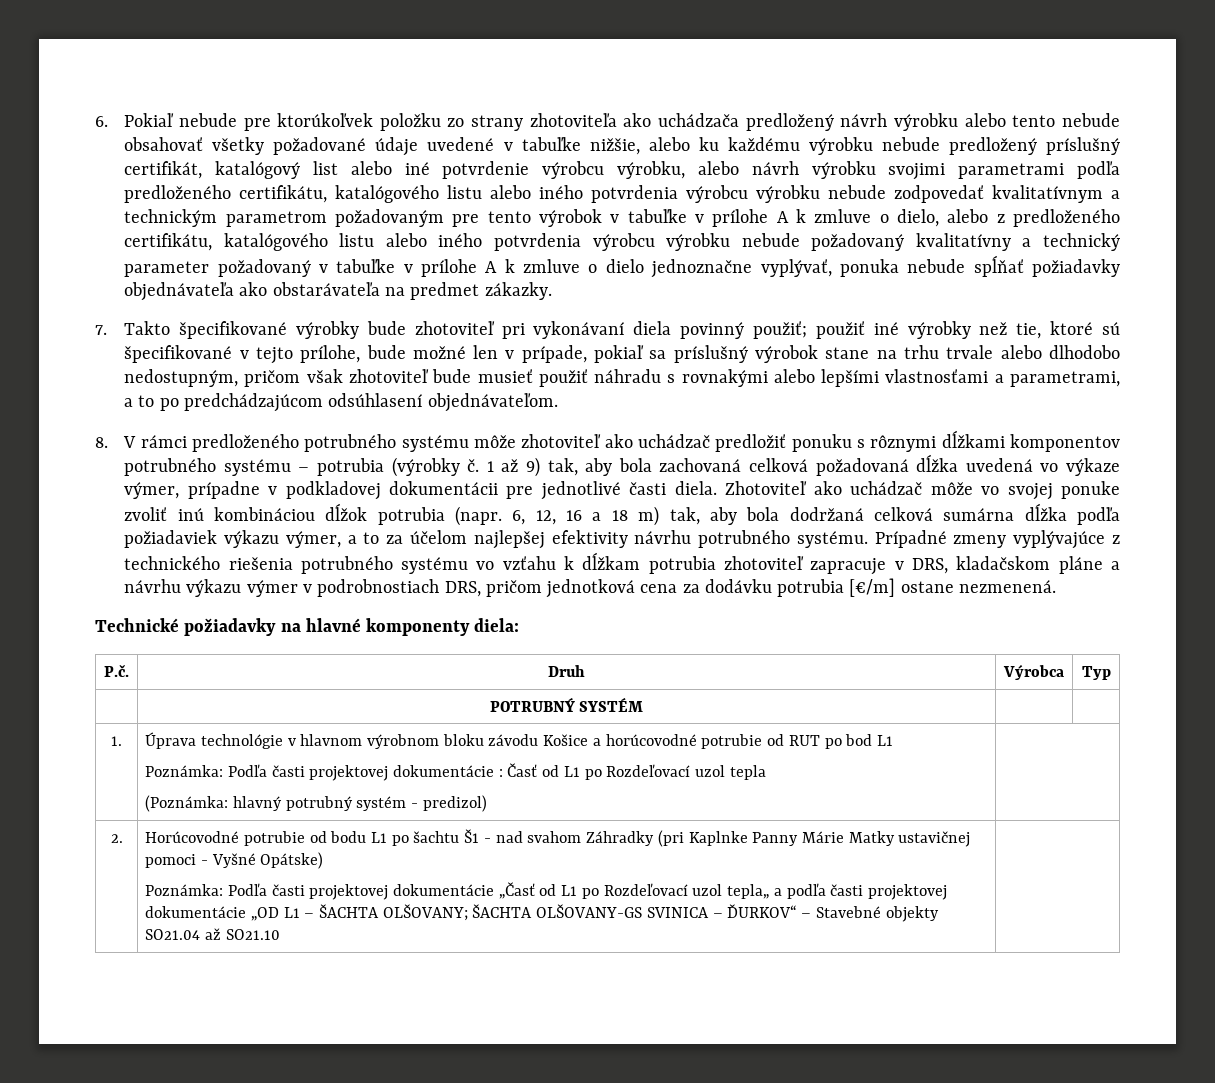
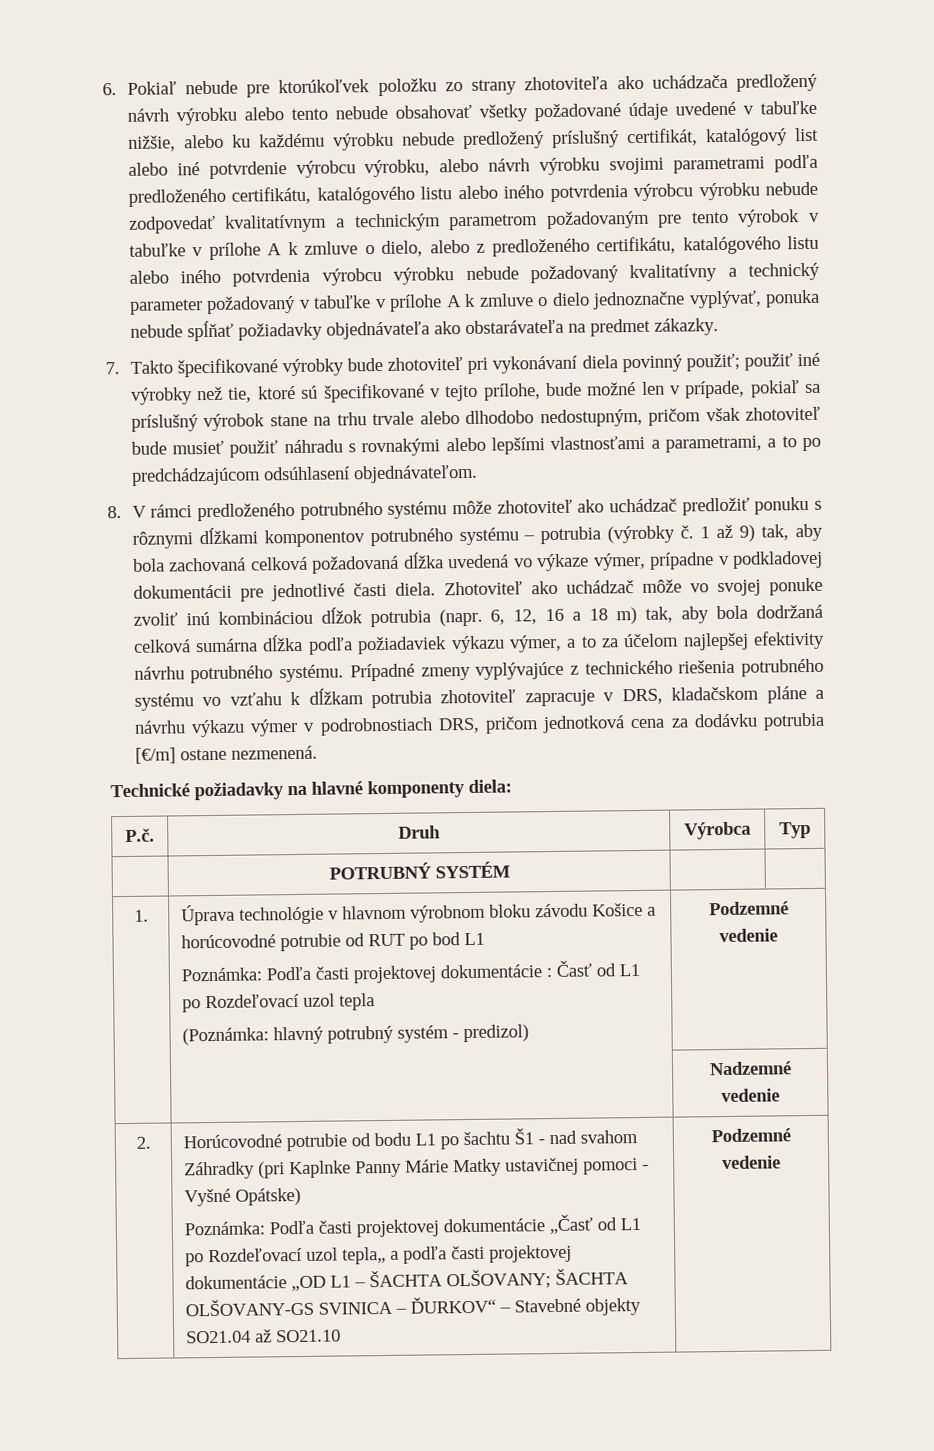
  1. | Úprava technológie v hlavnom výrobnom bloku závodu Košice a horúcovodné potrubie od RUT po bod L1
  Poznámka: Podľa časti projektovej dokumentácie : Časť od L1 po Rozdeľovací uzol tepla
- (Poznámka: hlavný potrubný systém - predizol) |
+ (Poznámka: hlavný potrubný systém - predizol) | Podzemné vedenie
+ | | Nadzemné vedenie
- Poznámka: Podľa časti projektovej dokumentácie „Časť od L1 po Rozdeľovací uzol tepla„ a podľa časti projektovej dokumentácie „OD L1 – ŠACHTA OLŠOVANY; ŠACHTA OLŠOVANY-GS SVINICA – ĎURKOV“ – Stavebné objekty SO21.04 až SO21.10
+ Poznámka: Podľa časti projektovej dokumentácie „Časť od L1 po Rozdeľovací uzol tepla„ a podľa časti projektovej dokumentácie „OD L1 – ŠACHTA OLŠOVANY; ŠACHTA OLŠOVANY-GS SVINICA – ĎURKOV“ – Stavebné objekty SO21.04 až SO21.10 | Podzemné vedenie

